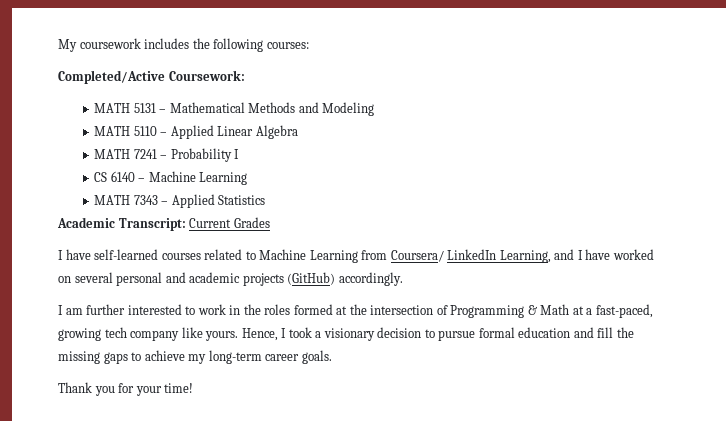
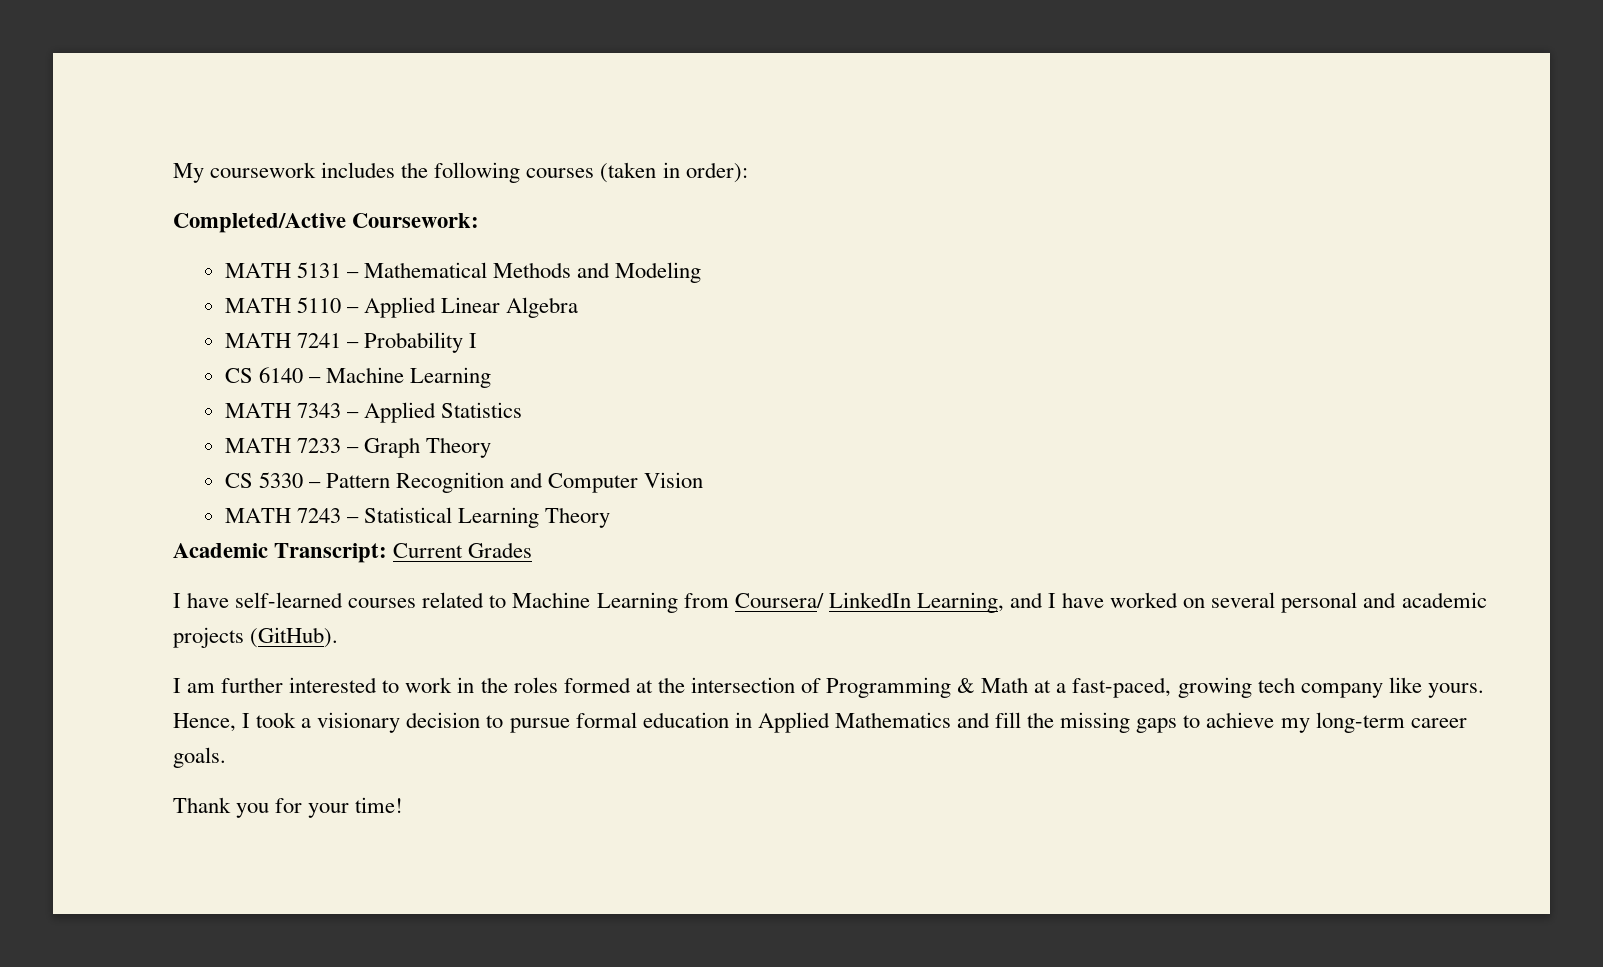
- My coursework includes the following courses:
+ My coursework includes the following courses (taken in order):
+ MATH 7233 – Graph Theory
+ CS 5330 – Pattern Recognition and Computer Vision
+ MATH 7243 – Statistical Learning Theory
- I have self-learned courses related to Machine Learning from Coursera/ LinkedIn Learning, and I have worked on several personal and academic projects (GitHub) accordingly.
+ I have self-learned courses related to Machine Learning from Coursera/ LinkedIn Learning, and I have worked on several personal and academic projects (GitHub).
- Hence, I took a visionary decision to pursue formal education and fill the missing gaps to achieve my long-term career goals.
+ Hence, I took a visionary decision to pursue formal education in Applied Mathematics and fill the missing gaps to achieve my long-term career goals.

